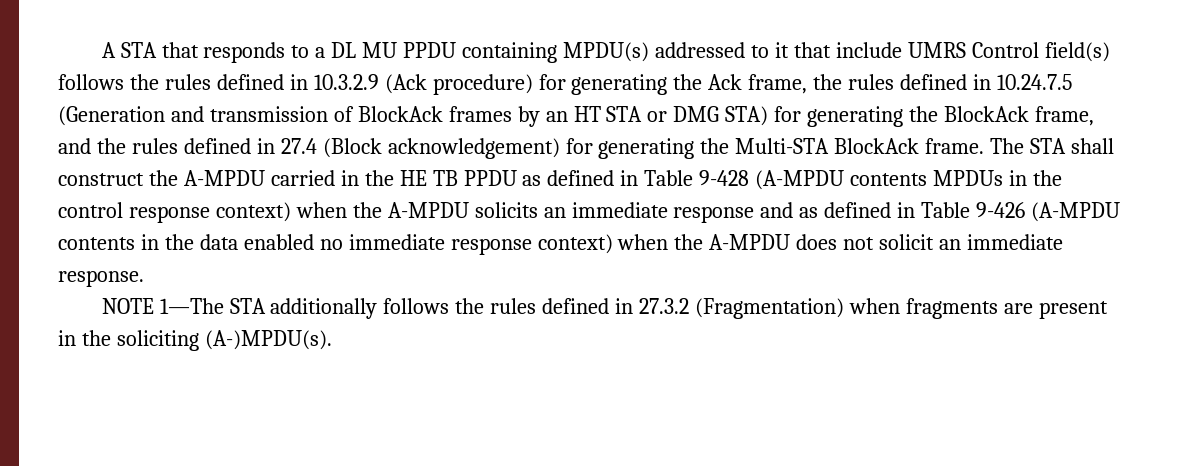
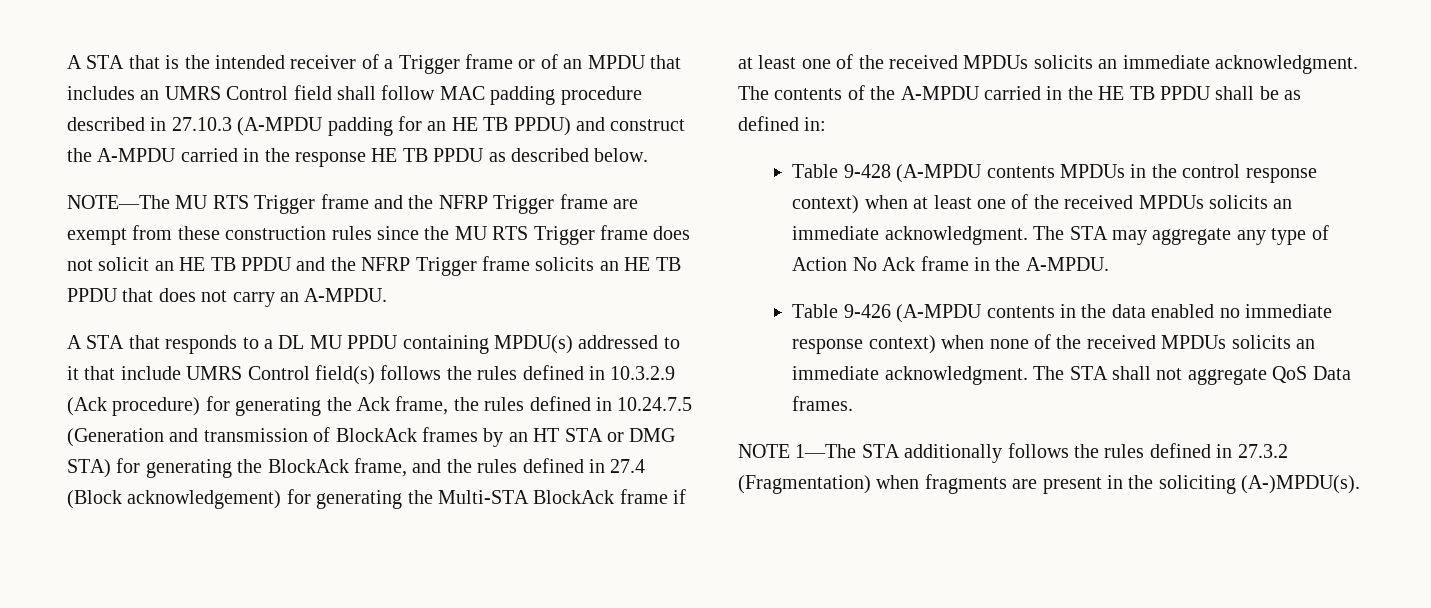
- A STA that responds to a DL MU PPDU containing MPDU(s) addressed to it that include UMRS Control field(s) follows the rules defined in 10.3.2.9 (Ack procedure) for generating the Ack frame, the rules defined in 10.24.7.5 (Generation and transmission of BlockAck frames by an HT STA or DMG STA) for generating the BlockAck frame, and the rules defined in 27.4 (Block acknowledgement) for generating the Multi-STA BlockAck frame. The STA shall construct the A-MPDU carried in the HE TB PPDU as defined in Table 9-428 (A-MPDU contents MPDUs in the control response context) when the A-MPDU solicits an immediate response and as defined in Table 9-426 (A-MPDU contents in the data enabled no immediate response context) when the A-MPDU does not solicit an immediate response.
+ A STA that is the intended receiver of a Trigger frame or of an MPDU that includes an UMRS Control field shall follow MAC padding procedure described in 27.10.3 (A-MPDU padding for an HE TB PPDU) and construct the A-MPDU carried in the response HE TB PPDU as described below.
+ NOTE—The MU RTS Trigger frame and the NFRP Trigger frame are exempt from these construction rules since the MU RTS Trigger frame does not solicit an HE TB PPDU and the NFRP Trigger frame solicits an HE TB PPDU that does not carry an A-MPDU.
+ A STA that responds to a DL MU PPDU containing MPDU(s) addressed to it that include UMRS Control field(s) follows the rules defined in 10.3.2.9 (Ack procedure) for generating the Ack frame, the rules defined in 10.24.7.5 (Generation and transmission of BlockAck frames by an HT STA or DMG STA) for generating the BlockAck frame, and the rules defined in 27.4 (Block acknowledgement) for generating the Multi-STA BlockAck frame if at least one of the received MPDUs solicits an immediate acknowledgment. The contents of the A-MPDU carried in the HE TB PPDU shall be as defined in:
+ Table 9-428 (A-MPDU contents MPDUs in the control response context) when at least one of the received MPDUs solicits an immediate acknowledgment. The STA may aggregate any type of Action No Ack frame in the A-MPDU.
+ Table 9-426 (A-MPDU contents in the data enabled no immediate response context) when none of the received MPDUs solicits an immediate acknowledgment. The STA shall not aggregate QoS Data frames.

